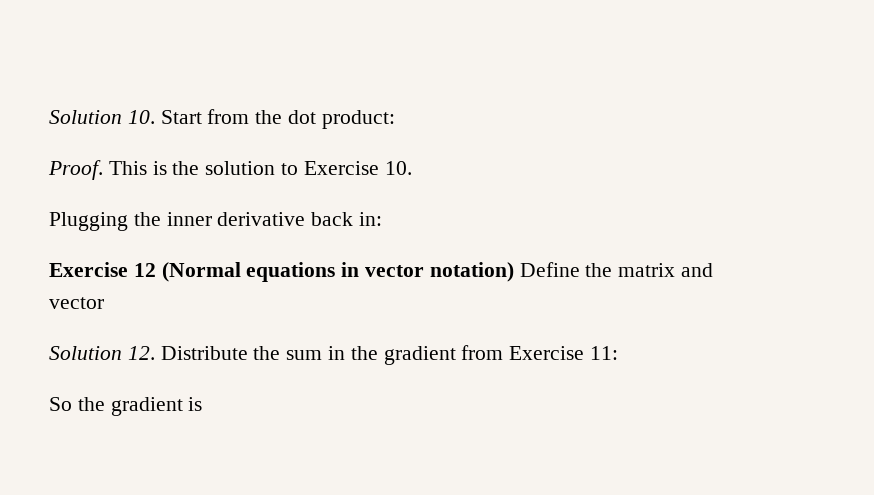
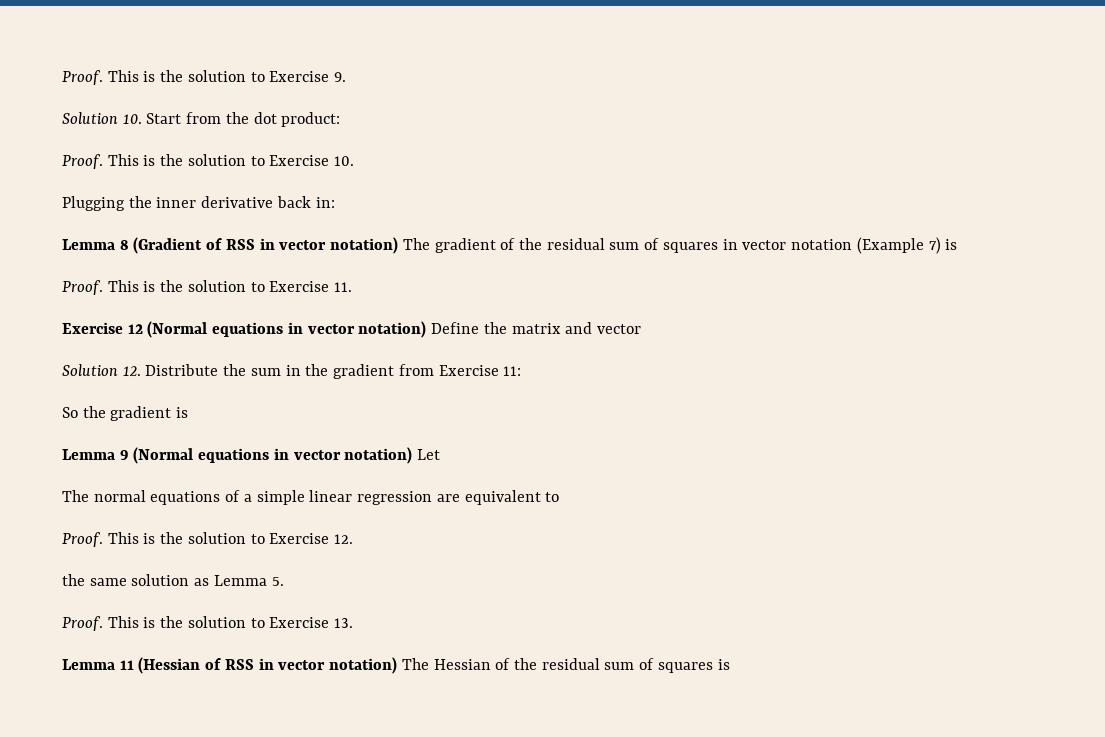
+ Proof. This is the solution to Exercise 9.
+ Lemma 8 (Gradient of RSS in vector notation) The gradient of the residual sum of squares in vector notation (Example 7) is
+ Proof. This is the solution to Exercise 11.
+ Lemma 9 (Normal equations in vector notation) Let
+ The normal equations of a simple linear regression are equivalent to
+ Proof. This is the solution to Exercise 12.
+ the same solution as Lemma 5.
+ Proof. This is the solution to Exercise 13.
+ Lemma 11 (Hessian of RSS in vector notation) The Hessian of the residual sum of squares is

